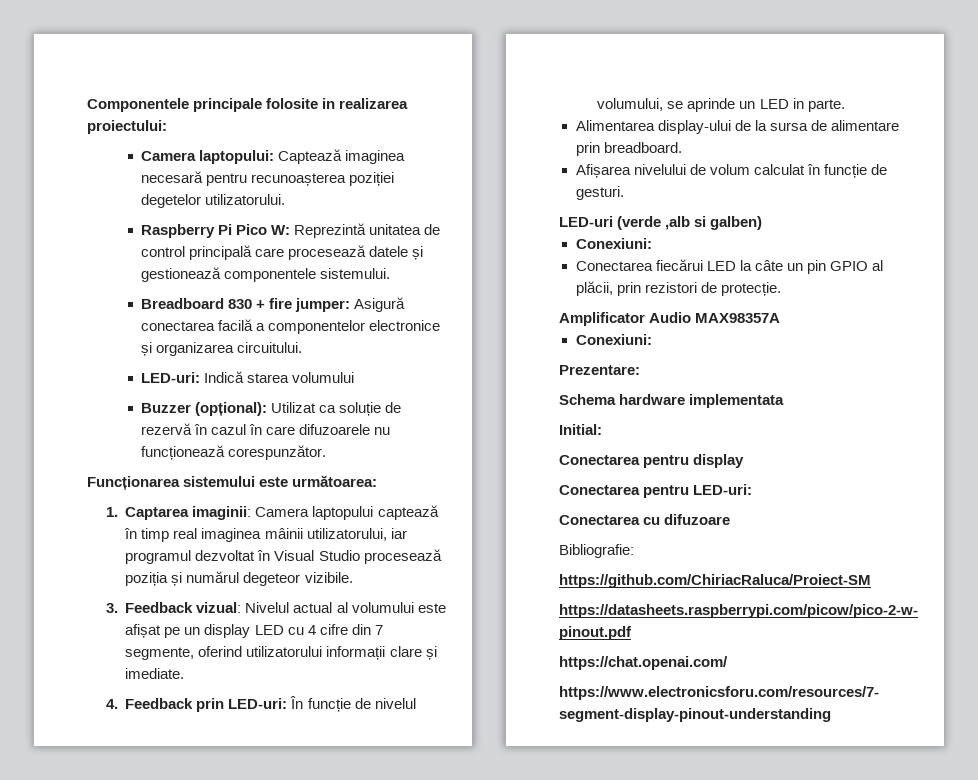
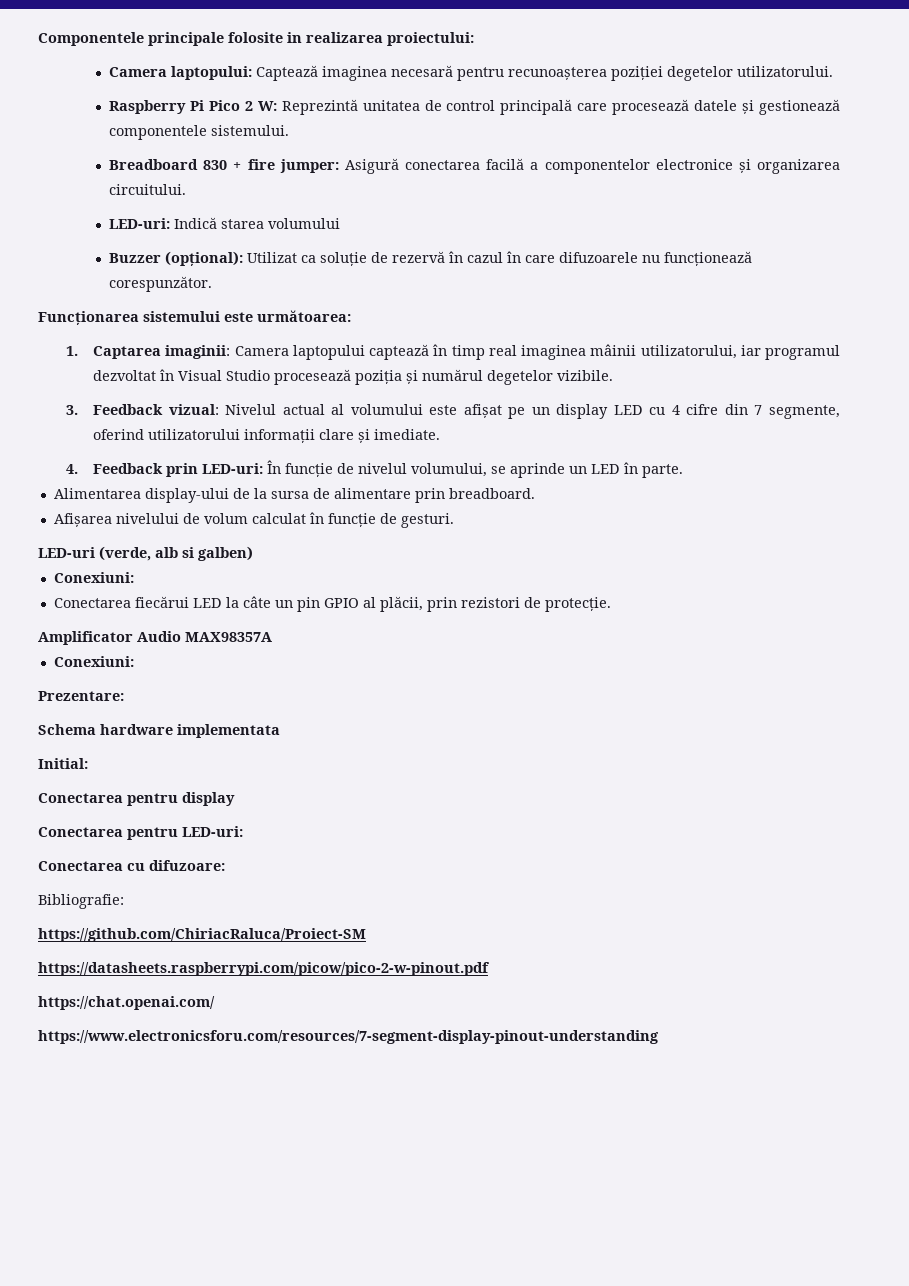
- Raspberry Pi Pico W: Reprezintă unitatea de control principală care procesează datele și gestionează componentele sistemului.
+ Raspberry Pi Pico 2 W: Reprezintă unitatea de control principală care procesează datele și gestionează componentele sistemului.
- 1. Captarea imaginii: Camera laptopului captează în timp real imaginea mâinii utilizatorului, iar programul dezvoltat în Visual Studio procesează poziția și numărul degeteor vizibile.
+ 1. Captarea imaginii: Camera laptopului captează în timp real imaginea mâinii utilizatorului, iar programul dezvoltat în Visual Studio procesează poziția și numărul degetelor vizibile.
- 4. Feedback prin LED-uri: În funcție de nivelul volumului, se aprinde un LED in parte.
+ 4. Feedback prin LED-uri: În funcție de nivelul volumului, se aprinde un LED în parte.
- LED-uri (verde ,alb si galben)
+ LED-uri (verde, alb si galben)
- Conectarea cu difuzoare
+ Conectarea cu difuzoare:

